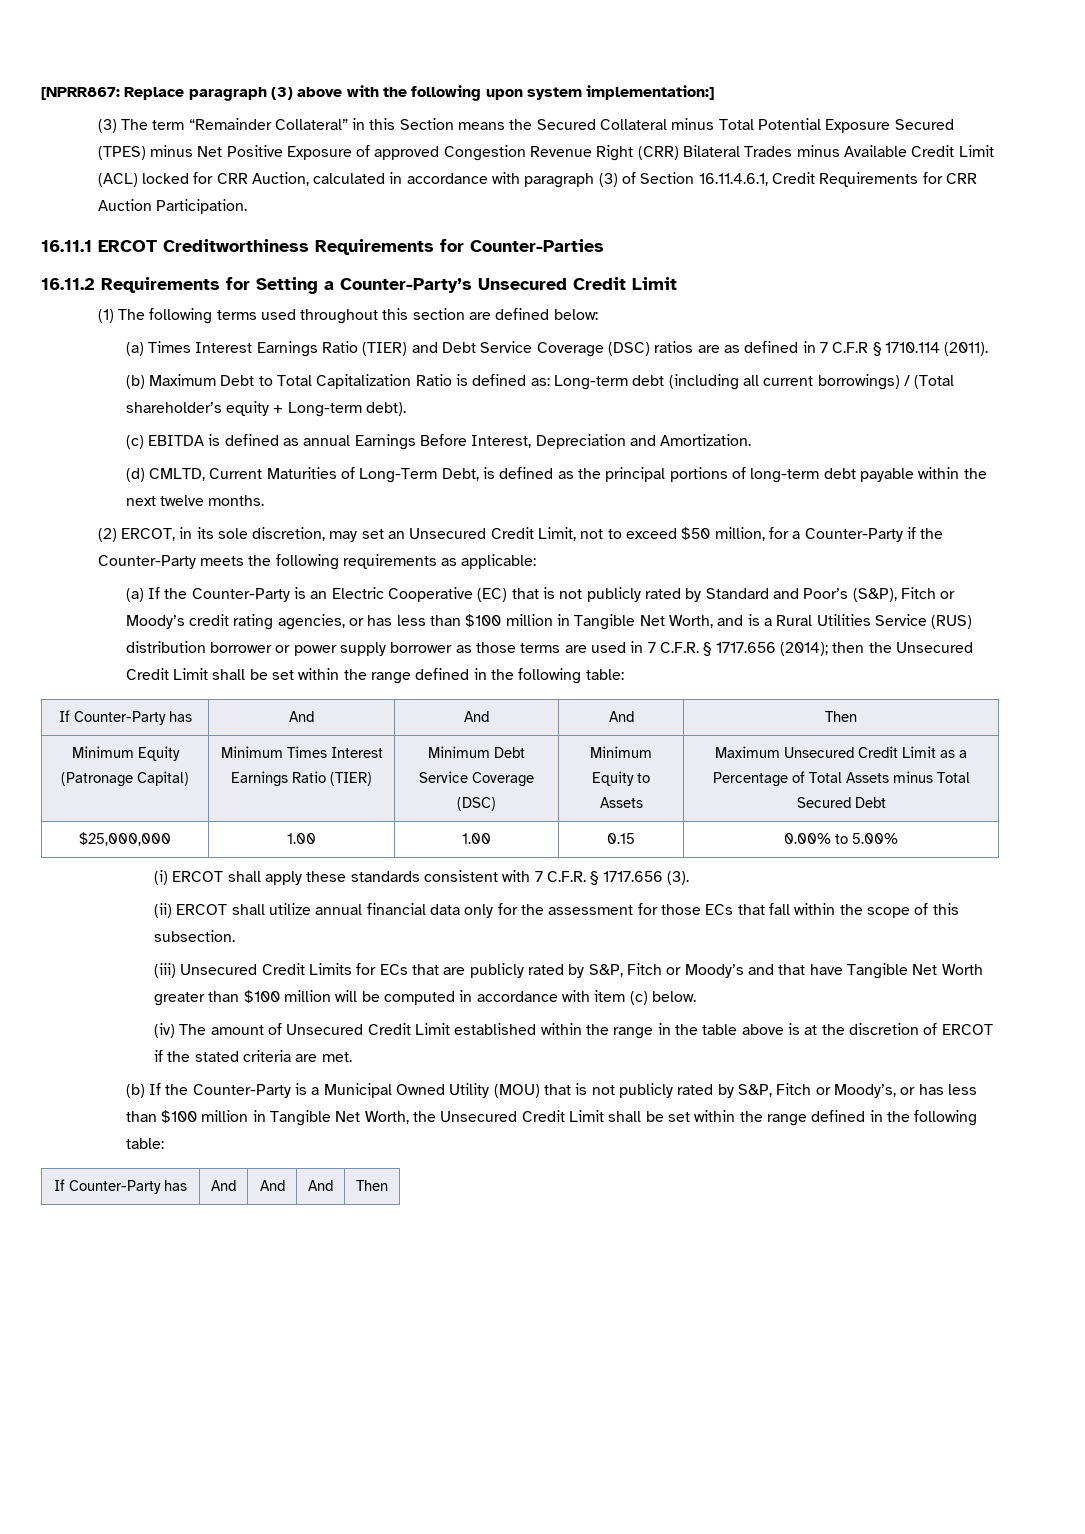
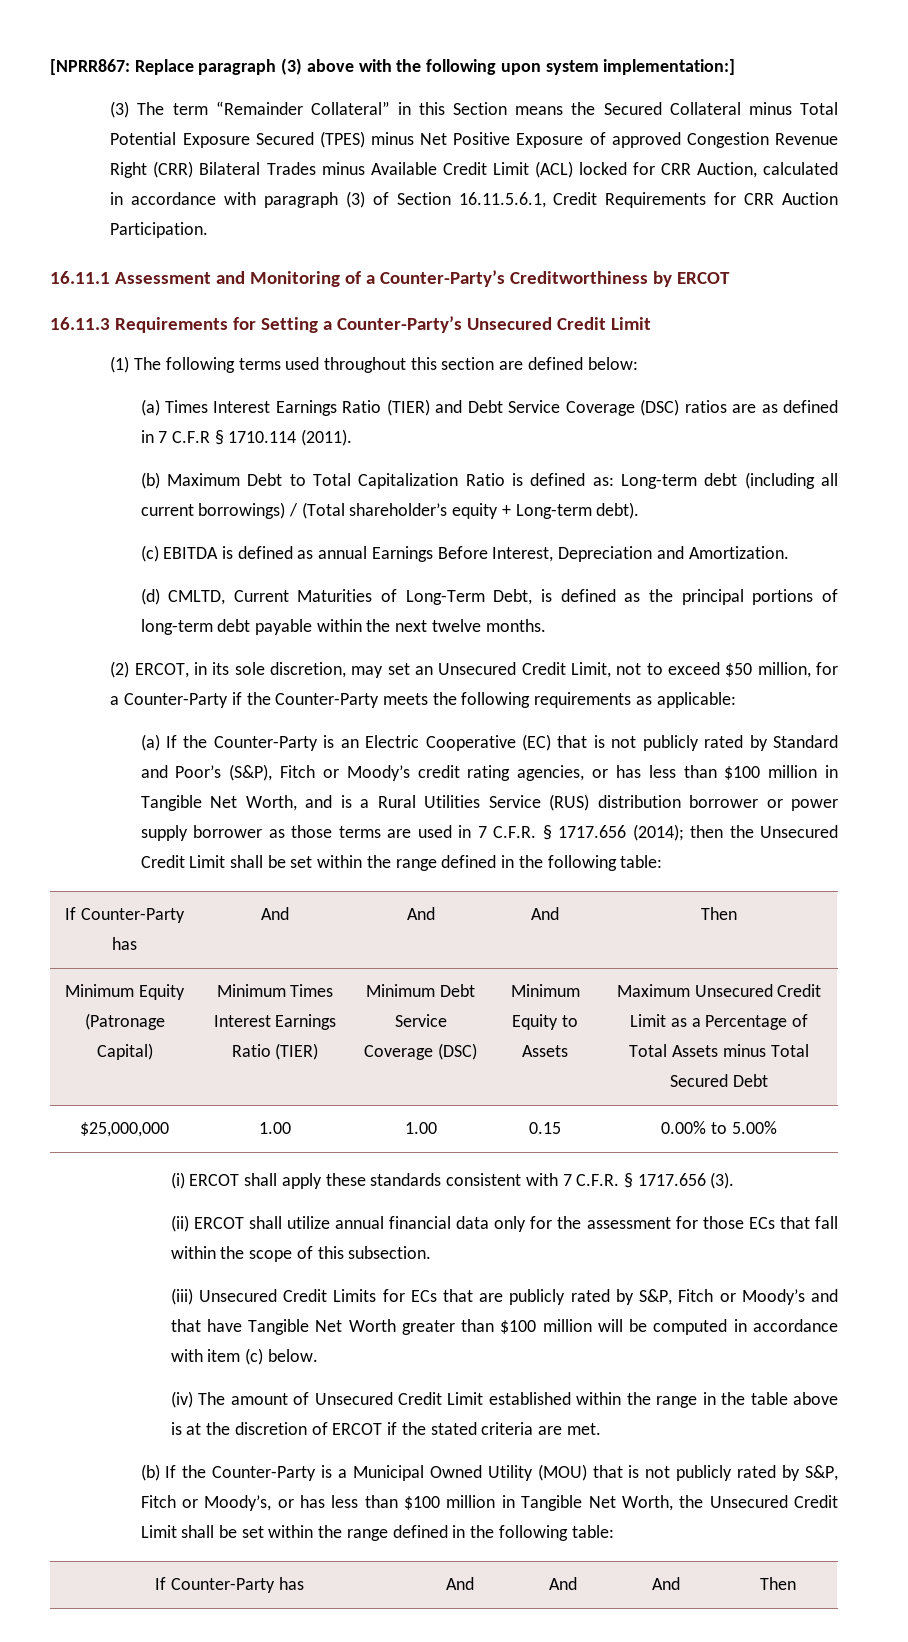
- (3) The term “Remainder Collateral” in this Section means the Secured Collateral minus Total Potential Exposure Secured (TPES) minus Net Positive Exposure of approved Congestion Revenue Right (CRR) Bilateral Trades minus Available Credit Limit (ACL) locked for CRR Auction, calculated in accordance with paragraph (3) of Section 16.11.4.6.1, Credit Requirements for CRR Auction Participation.
+ (3) The term “Remainder Collateral” in this Section means the Secured Collateral minus Total Potential Exposure Secured (TPES) minus Net Positive Exposure of approved Congestion Revenue Right (CRR) Bilateral Trades minus Available Credit Limit (ACL) locked for CRR Auction, calculated in accordance with paragraph (3) of Section 16.11.5.6.1, Credit Requirements for CRR Auction Participation.
- 16.11.1 ERCOT Creditworthiness Requirements for Counter-Parties
- 16.11.2 Requirements for Setting a Counter-Party’s Unsecured Credit Limit
+ 16.11.1 Assessment and Monitoring of a Counter-Party’s Creditworthiness by ERCOT
+ 16.11.3 Requirements for Setting a Counter-Party’s Unsecured Credit Limit

